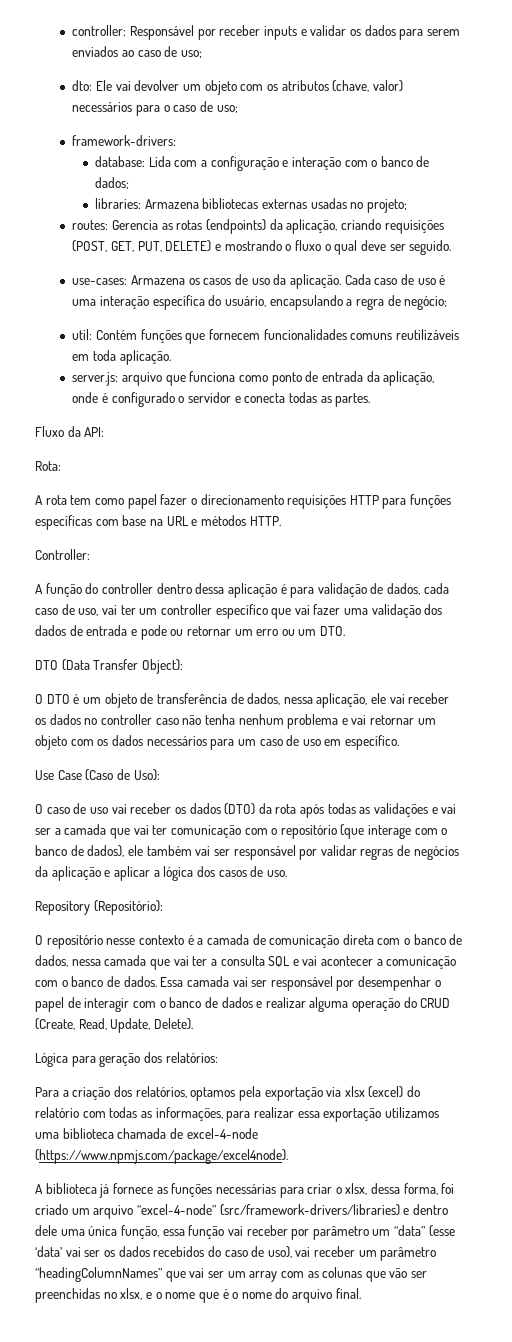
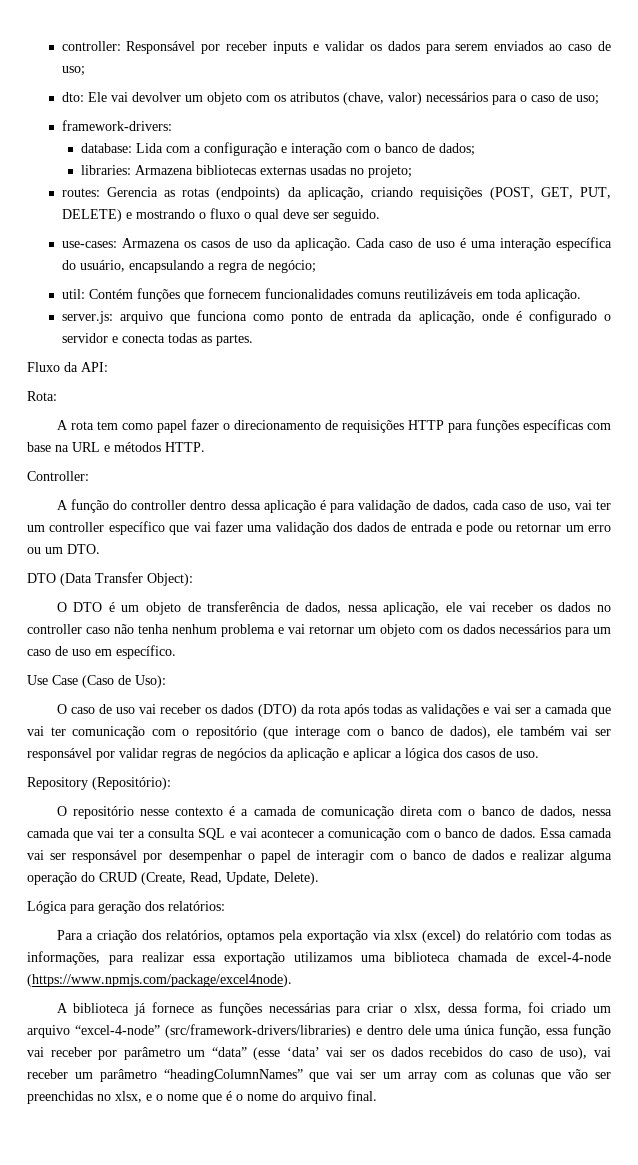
- A rota tem como papel fazer o direcionamento requisições HTTP para funções específicas com base na URL e métodos HTTP.
+ A rota tem como papel fazer o direcionamento de requisições HTTP para funções específicas com base na URL e métodos HTTP.

